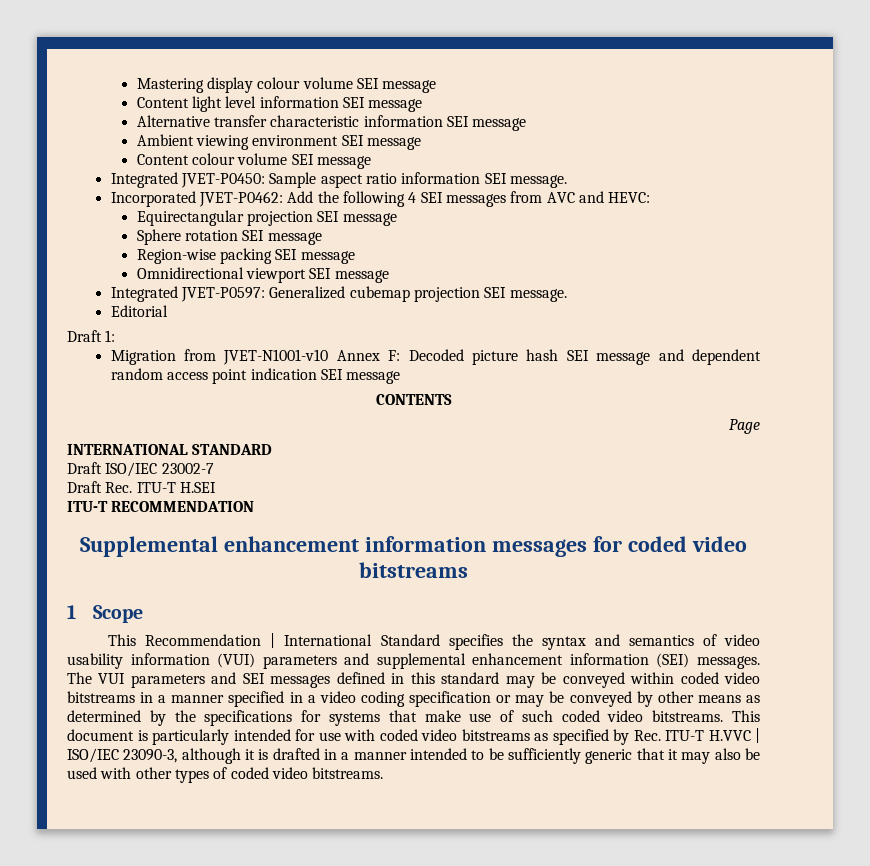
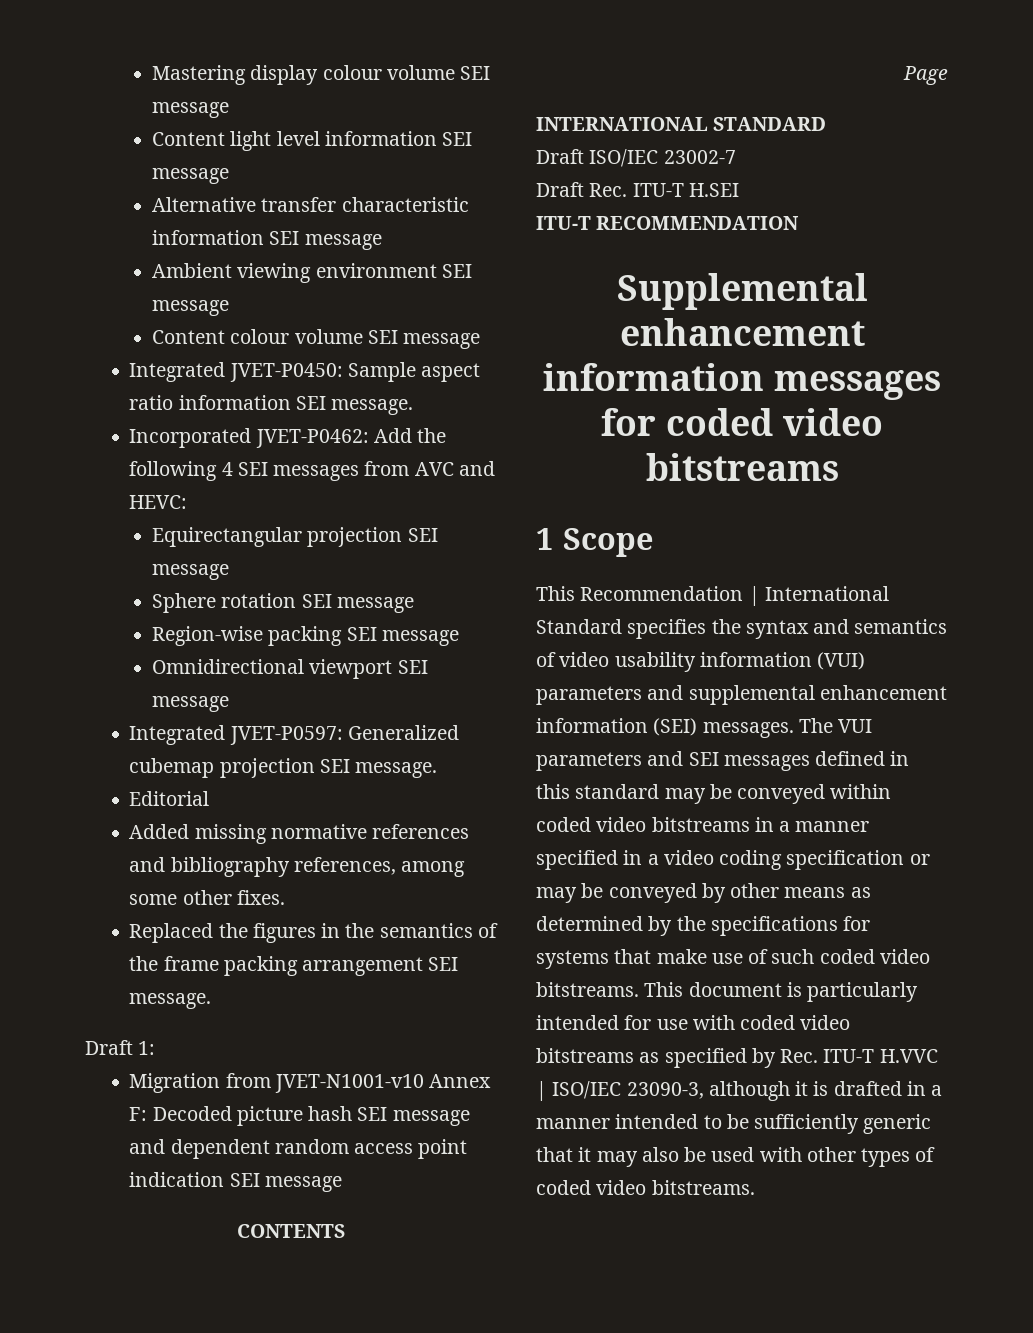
+ Added missing normative references and bibliography references, among some other fixes.
+ Replaced the figures in the semantics of the frame packing arrangement SEI message.

